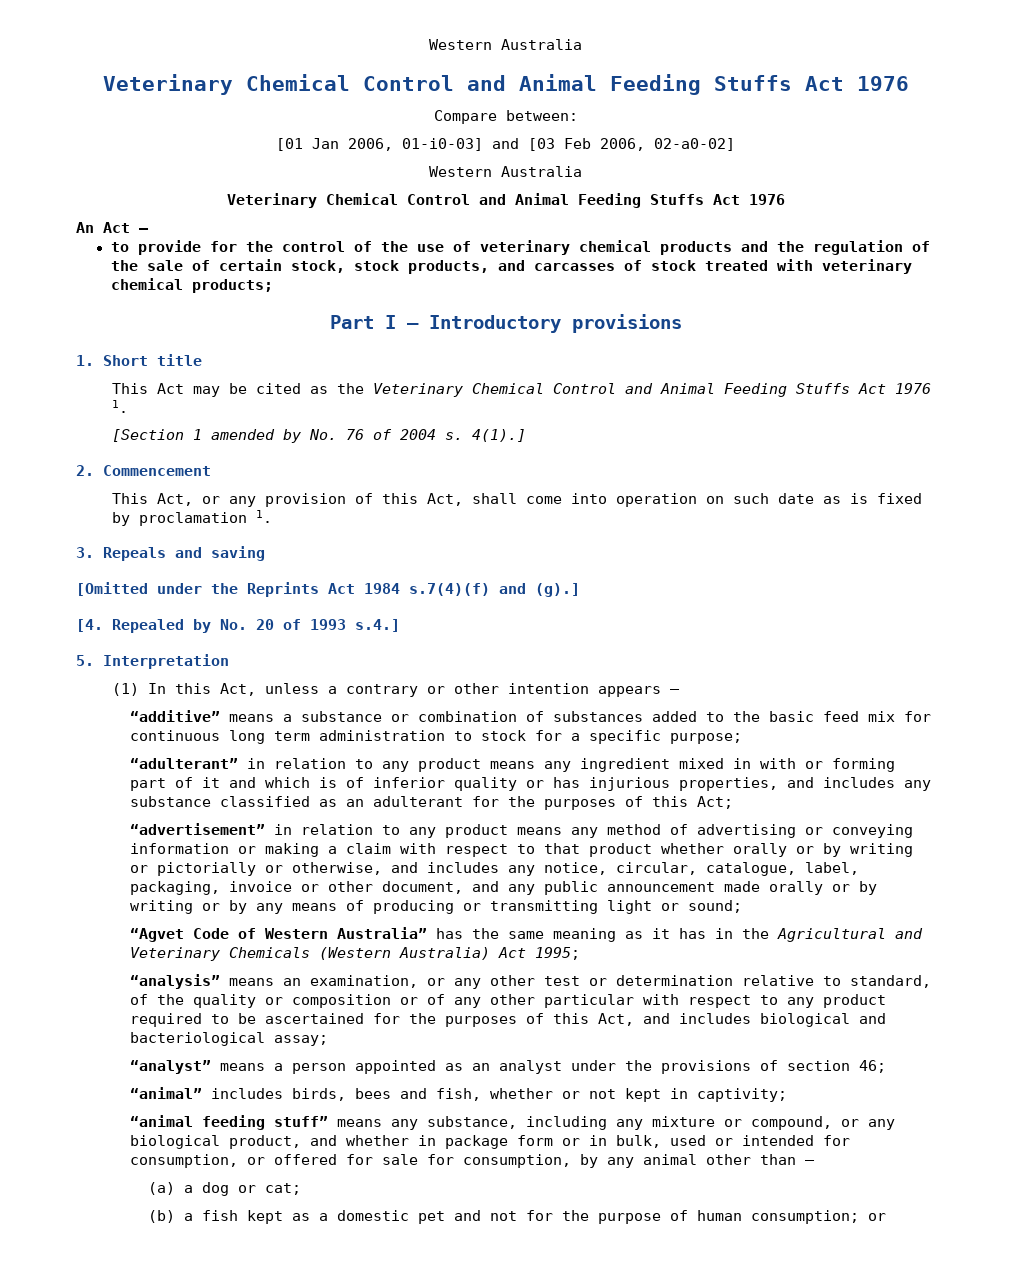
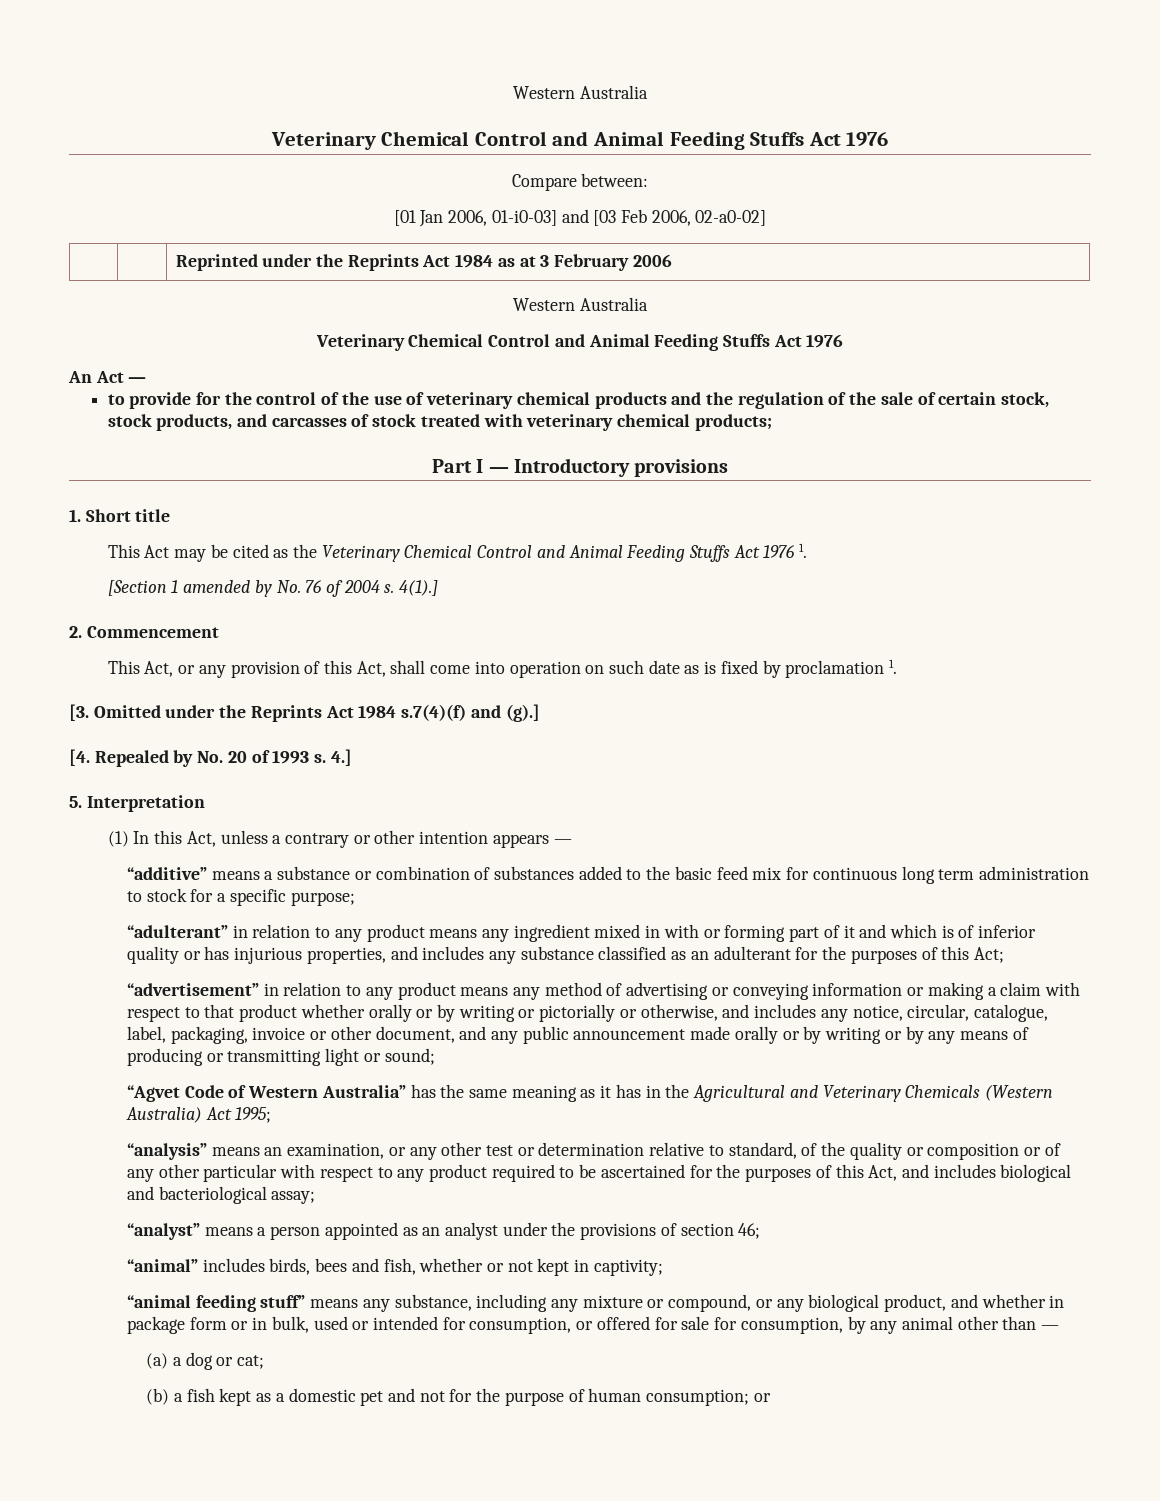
+ | | Reprinted under the Reprints Act 1984 as at 3 February 2006
- 3. Repeals and saving
- [Omitted under the Reprints Act 1984 s.7(4)(f) and (g).]
+ [3. Omitted under the Reprints Act 1984 s.7(4)(f) and (g).]
- [4. Repealed by No. 20 of 1993 s.4.]
+ [4. Repealed by No. 20 of 1993 s. 4.]

